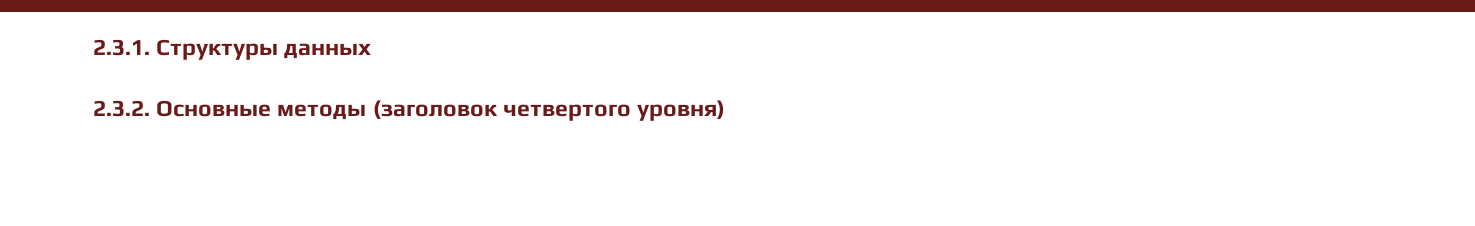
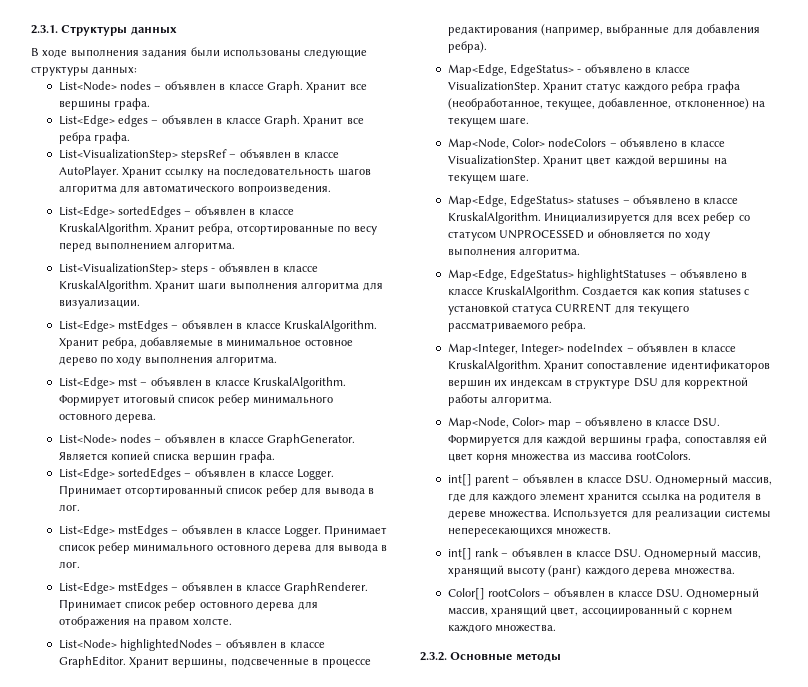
+ В ходе выполнения задания были использованы следующие структуры данных:
+ List<Node> nodes – объявлен в классе Graph. Хранит все вершины графа.
+ List<Edge> edges – объявлен в классе Graph. Хранит все ребра графа.
+ List<VisualizationStep> stepsRef – объявлен в классе AutoPlayer. Хранит ссылку на последовательность шагов алгоритма для автоматического вопроизведения.
+ List<Edge> sortedEdges – объявлен в классе KruskalAlgorithm. Хранит ребра, отсортированные по весу перед выполнением алгоритма.
+ List<VisualizationStep> steps - объявлен в классе KruskalAlgorithm. Хранит шаги выполнения алгоритма для визуализации.
+ List<Edge> mstEdges – объявлен в классе KruskalAlgorithm. Хранит ребра, добавляемые в минимальное остовное дерево по ходу выполнения алгоритма.
+ List<Edge> mst – объявлен в классе KruskalAlgorithm. Формирует итоговый список ребер минимального остовного дерева.
+ List<Node> nodes – объявлен в классе GraphGenerator. Является копией списка вершин графа.
+ List<Edge> sortedEdges – объявлен в классе Logger. Принимает отсортированный список ребер для вывода в лог.
+ List<Edge> mstEdges – объявлен в классе Logger. Принимает список ребер минимального остовного дерева для вывода в лог.
+ List<Edge> mstEdges – объявлен в классе GraphRenderer. Принимает список ребер остовного дерева для отображения на правом холсте.
+ List<Node> highlightedNodes – объявлен в классе GraphEditor. Хранит вершины, подсвеченные в процессе редактирования (например, выбранные для добавления ребра).
+ Map<Edge, EdgeStatus> - объявлено в классе VisualizationStep. Хранит статус каждого ребра графа (необработанное, текущее, добавленное, отклоненное) на текущем шаге.
+ Map<Node, Color> nodeColors – объявлено в классе VisualizationStep. Хранит цвет каждой вершины на текущем шаге.
+ Map<Edge, EdgeStatus> statuses – объявлено в классе KruskalAlgorithm. Инициализируется для всех ребер со статусом UNPROCESSED и обновляется по ходу выполнения алгоритма.
+ Map<Edge, EdgeStatus> highlightStatuses – объявлено в классе KruskalAlgorithm. Создается как копия statuses с установкой статуса CURRENT для текущего рассматриваемого ребра.
+ Map<Integer, Integer> nodeIndex – объявлен в классе KruskalAlgorithm. Хранит сопоставление идентификаторов вершин их индексам в структуре DSU для корректной работы алгоритма.
+ Map<Node, Color> map – объявлено в классе DSU. Формируется для каждой вершины графа, сопоставляя ей цвет корня множества из массива rootColors.
+ int[] parent – объявлен в классе DSU. Одномерный массив, где для каждого элемент хранится ссылка на родителя в дереве множества. Используется для реализации системы непересекающихся множеств.
+ int[] rank – объявлен в классе DSU. Одномерный массив, хранящий высоту (ранг) каждого дерева множества.
+ Color[] rootColors – объявлен в классе DSU. Одномерный массив, хранящий цвет, ассоциированный с корнем каждого множества.
- 2.3.2. Основные методы (заголовок четвертого уровня)
+ 2.3.2. Основные методы

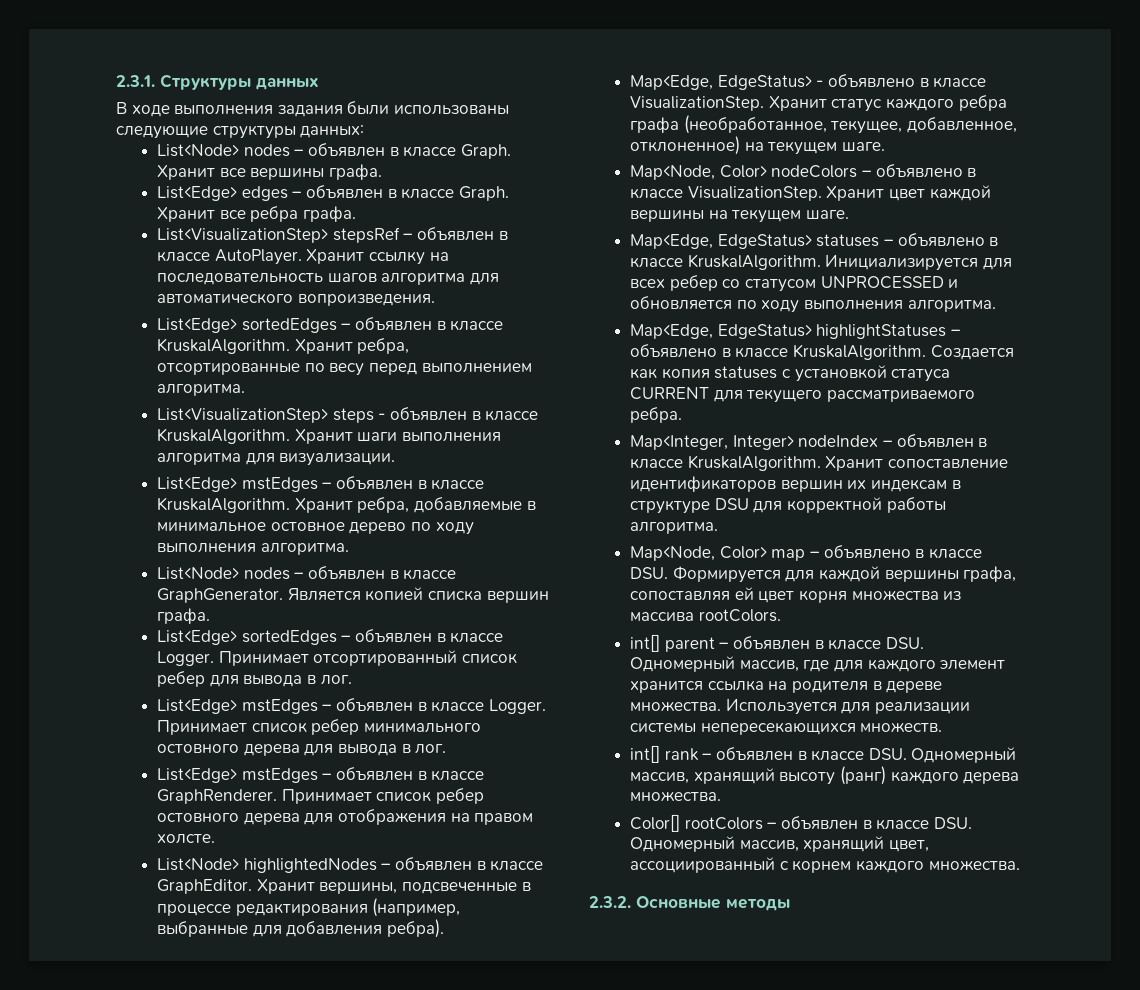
- List<Edge> mst – объявлен в классе KruskalAlgorithm. Формирует итоговый список ребер минимального остовного дерева.

